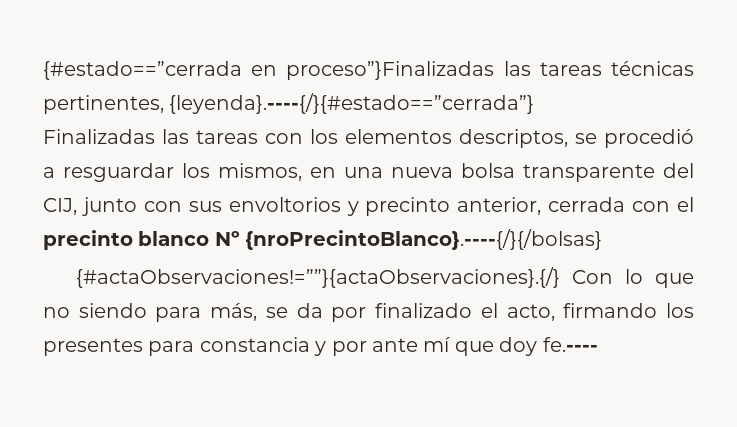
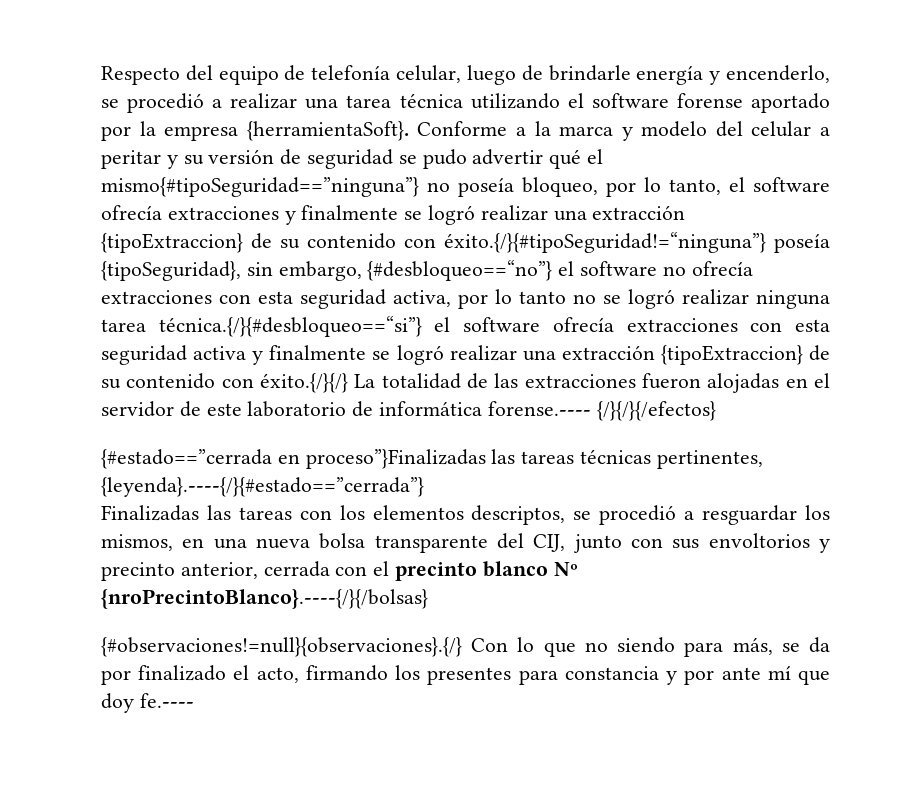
+ Respecto del equipo de telefonía celular, luego de brindarle energía y encenderlo, se procedió a realizar una tarea técnica utilizando el software forense aportado por la empresa {herramientaSoft}. Conforme a la marca y modelo del celular a peritar y su versión de seguridad se pudo advertir qué el mismo{#tipoSeguridad==”ninguna”} no poseía bloqueo, por lo tanto, el software ofrecía extracciones y finalmente se logró realizar una extracción {tipoExtraccion} de su contenido con éxito.{/}{#tipoSeguridad!=“ninguna”} poseía {tipoSeguridad}, sin embargo, {#desbloqueo==“no”} el software no ofrecía extracciones con esta seguridad activa, por lo tanto no se logró realizar ninguna tarea técnica.{/}{#desbloqueo==“si”} el software ofrecía extracciones con esta seguridad activa y finalmente se logró realizar una extracción {tipoExtraccion} de su contenido con éxito.{/}{/} La totalidad de las extracciones fueron alojadas en el servidor de este laboratorio de informática forense.---- {/}{/}{/efectos}
- {#actaObservaciones!=””}{actaObservaciones}.{/} Con lo que no siendo para más, se da por finalizado el acto, firmando los presentes para constancia y por ante mí que doy fe.----
+ {#observaciones!=null}{observaciones}.{/} Con lo que no siendo para más, se da por finalizado el acto, firmando los presentes para constancia y por ante mí que doy fe.----

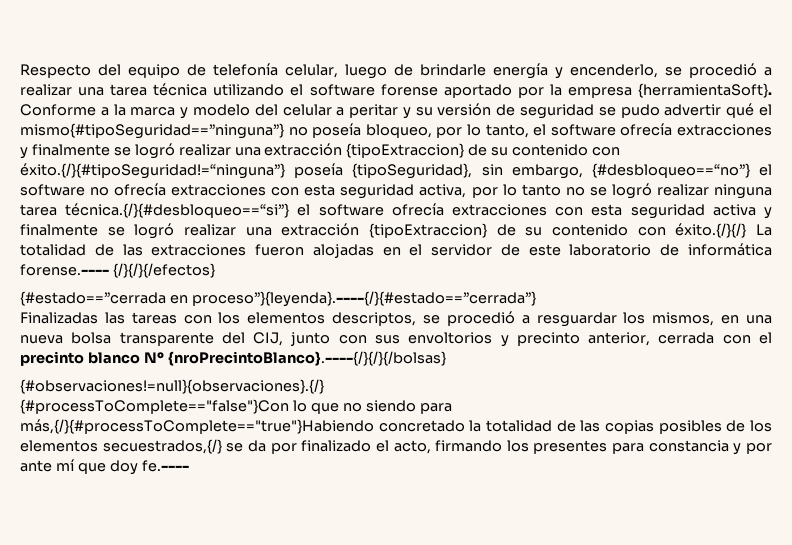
- {#estado==”cerrada en proceso”}Finalizadas las tareas técnicas pertinentes, {leyenda}.----{/}{#estado==”cerrada”}
+ {#estado==”cerrada en proceso”}{leyenda}.----{/}{#estado==”cerrada”}
- Finalizadas las tareas con los elementos descriptos, se procedió a resguardar los mismos, en una nueva bolsa transparente del CIJ, junto con sus envoltorios y precinto anterior, cerrada con el precinto blanco Nº {nroPrecintoBlanco}.----{/}{/bolsas}
+ Finalizadas las tareas con los elementos descriptos, se procedió a resguardar los mismos, en una nueva bolsa transparente del CIJ, junto con sus envoltorios y precinto anterior, cerrada con el precinto blanco Nº {nroPrecintoBlanco}.----{/}{/}{/bolsas}
- {#observaciones!=null}{observaciones}.{/} Con lo que no siendo para más, se da por finalizado el acto, firmando los presentes para constancia y por ante mí que doy fe.----
+ {#observaciones!=null}{observaciones}.{/}
+ {#processToComplete=="false"}Con lo que no siendo para más,{/}{#processToComplete=="true"}Habiendo concretado la totalidad de las copias posibles de los elementos secuestrados,{/} se da por finalizado el acto, firmando los presentes para constancia y por ante mí que doy fe.----

